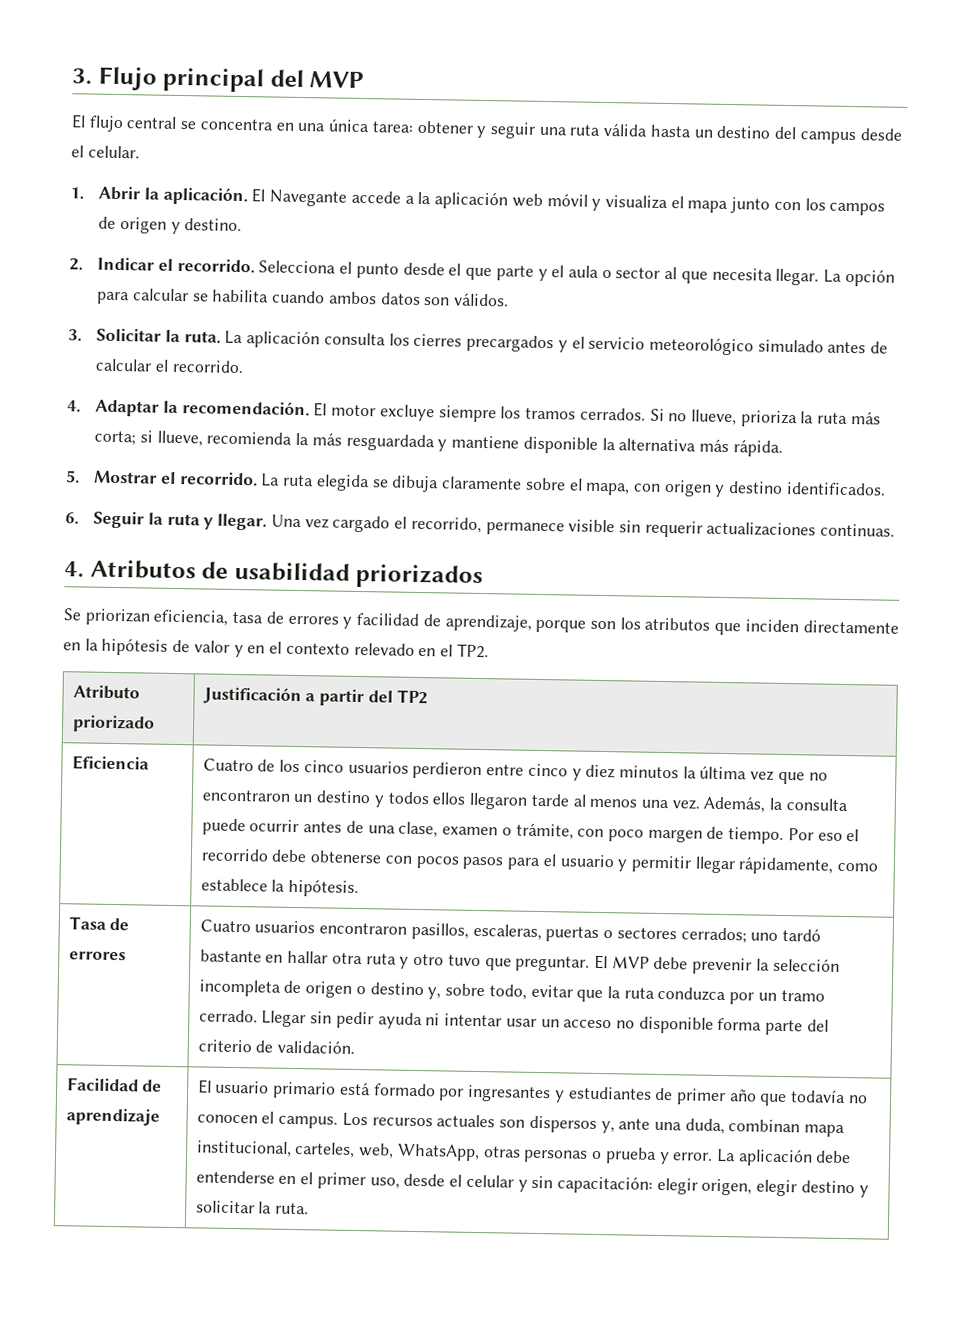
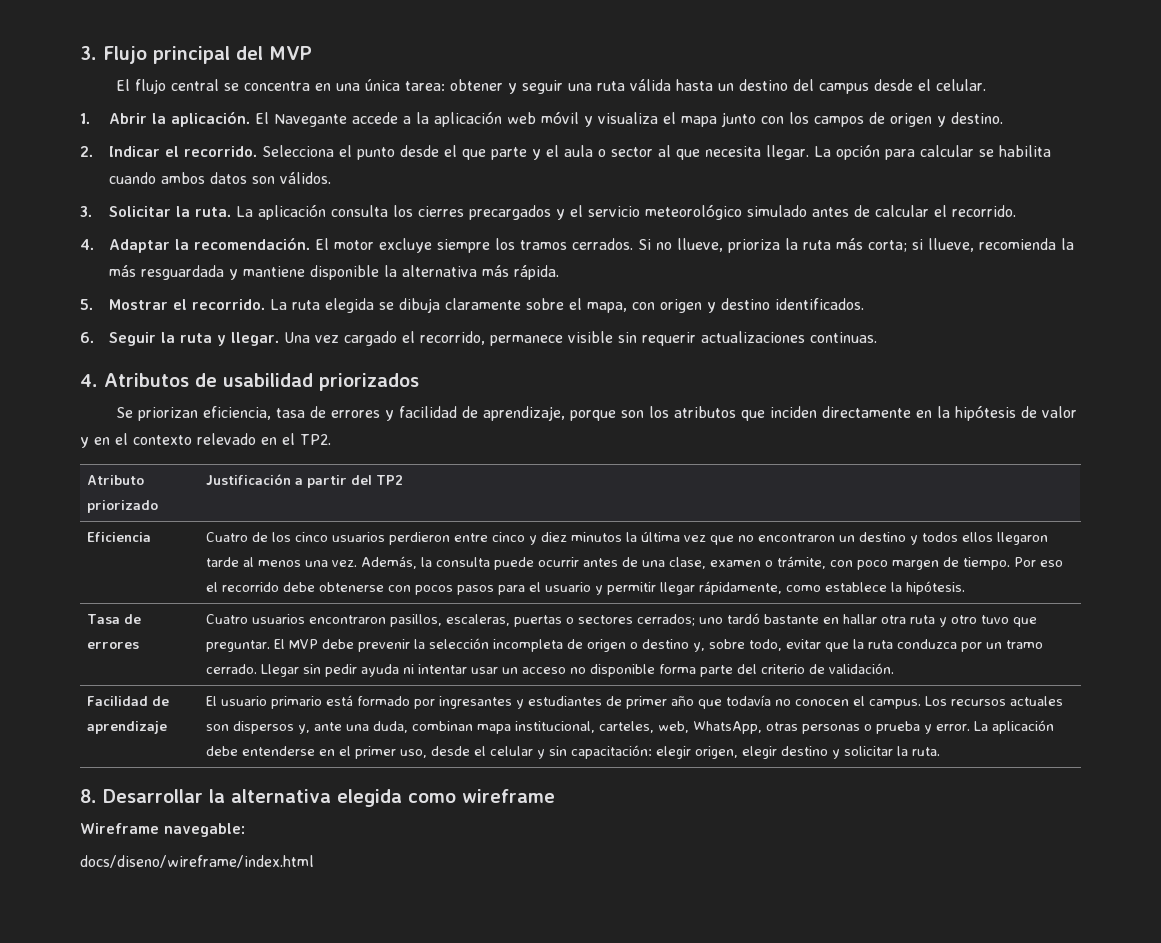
+ 8. Desarrollar la alternativa elegida como wireframe
+ Wireframe navegable:
+ docs/diseno/wireframe/index.html

